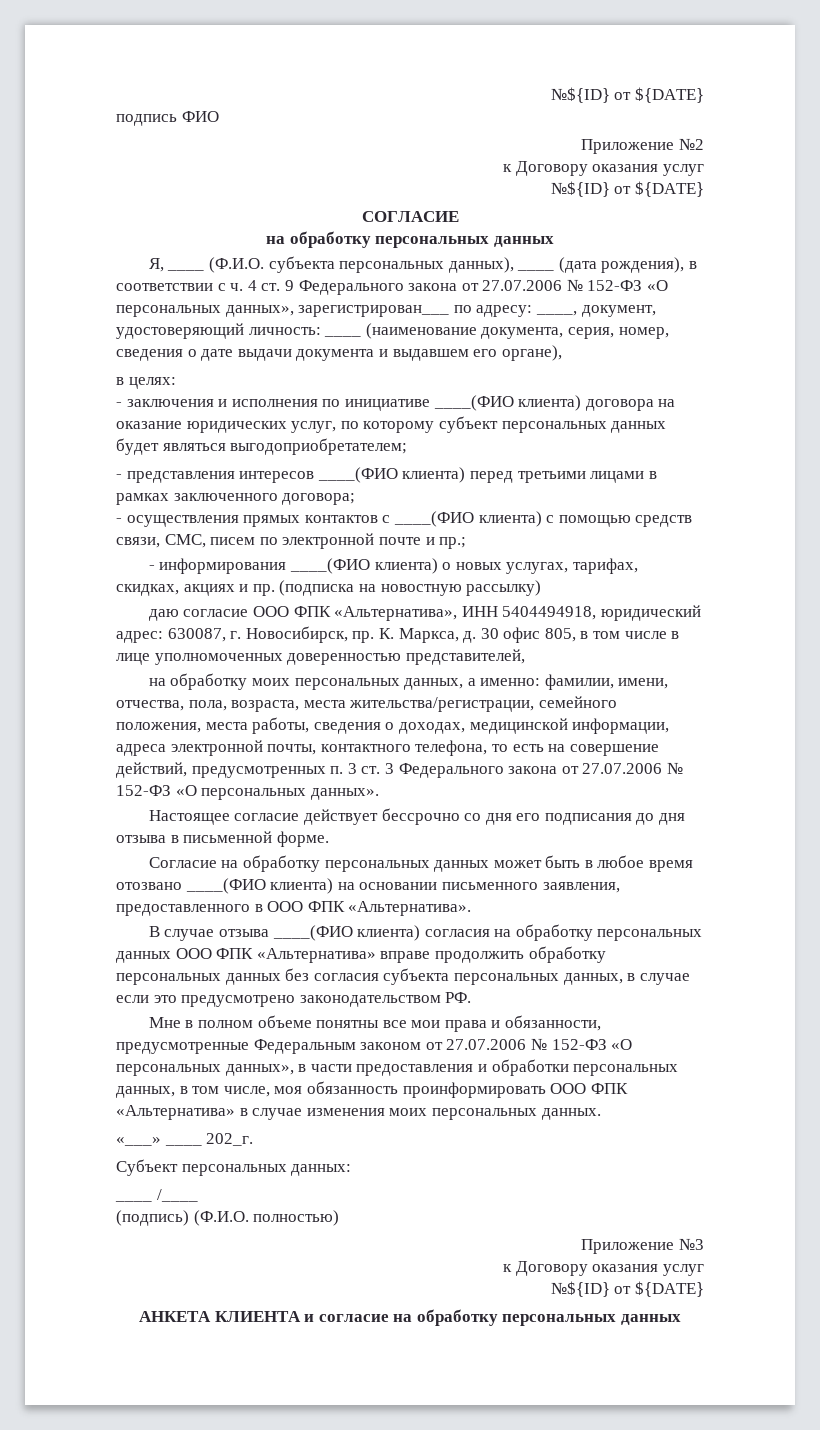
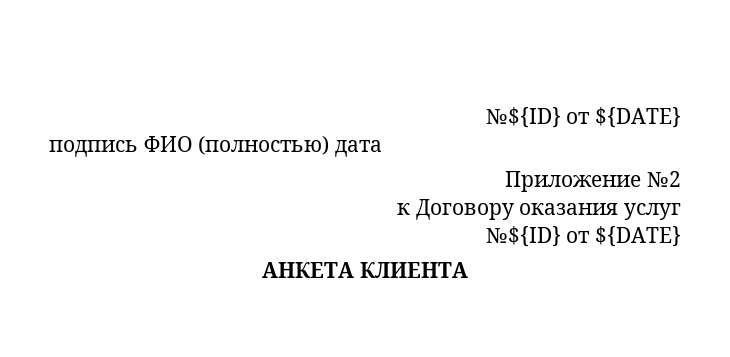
- подпись ФИО
+ подпись ФИО (полностью) дата
- СОГЛАСИЕ
- на обработку персональных данных
- Я, ____ (Ф.И.О. субъекта персональных данных), ____ (дата рождения), в соответствии с ч. 4 ст. 9 Федерального закона от 27.07.2006 № 152-ФЗ «О персональных данных», зарегистрирован___ по адресу: ____, документ, удостоверяющий личность: ____ (наименование документа, серия, номер, сведения о дате выдачи документа и выдавшем его органе),
- в целях:
- - заключения и исполнения по инициативе ____(ФИО клиента) договора на оказание юридических услуг, по которому субъект персональных данных будет являться выгодоприобретателем;
- - представления интересов ____(ФИО клиента) перед третьими лицами в рамках заключенного договора;
- - осуществления прямых контактов с ____(ФИО клиента) с помощью средств связи, СМС, писем по электронной почте и пр.;
- - информирования ____(ФИО клиента) о новых услугах, тарифах, скидках, акциях и пр. (подписка на новостную рассылку)
- даю согласие ООО ФПК «Альтернатива», ИНН 5404494918, юридический адрес: 630087, г. Новосибирск, пр. К. Маркса, д. 30 офис 805, в том числе в лице уполномоченных доверенностью представителей,
- на обработку моих персональных данных, а именно: фамилии, имени, отчества, пола, возраста, места жительства/регистрации, семейного положения, места работы, сведения о доходах, медицинской информации, адреса электронной почты, контактного телефона, то есть на совершение действий, предусмотренных п. 3 ст. 3 Федерального закона от 27.07.2006 № 152-ФЗ «О персональных данных».
- Настоящее согласие действует бессрочно со дня его подписания до дня отзыва в письменной форме.
- Согласие на обработку персональных данных может быть в любое время отозвано ____(ФИО клиента) на основании письменного заявления, предоставленного в ООО ФПК «Альтернатива».
- В случае отзыва ____(ФИО клиента) согласия на обработку персональных данных ООО ФПК «Альтернатива» вправе продолжить обработку персональных данных без согласия субъекта персональных данных, в случае если это предусмотрено законодательством РФ.
- Мне в полном объеме понятны все мои права и обязанности, предусмотренные Федеральным законом от 27.07.2006 № 152-ФЗ «О персональных данных», в части предоставления и обработки персональных данных, в том числе, моя обязанность проинформировать ООО ФПК «Альтернатива» в случае изменения моих персональных данных.
- «___» ____ 202_г.
- Субъект персональных данных:
- ____ /____
- (подпись) (Ф.И.О. полностью)
- Приложение №3
- к Договору оказания услуг
- №${ID} от ${DATE}
- АНКЕТА КЛИЕНТА и согласие на обработку персональных данных
+ АНКЕТА КЛИЕНТА

